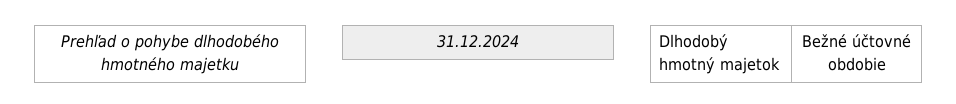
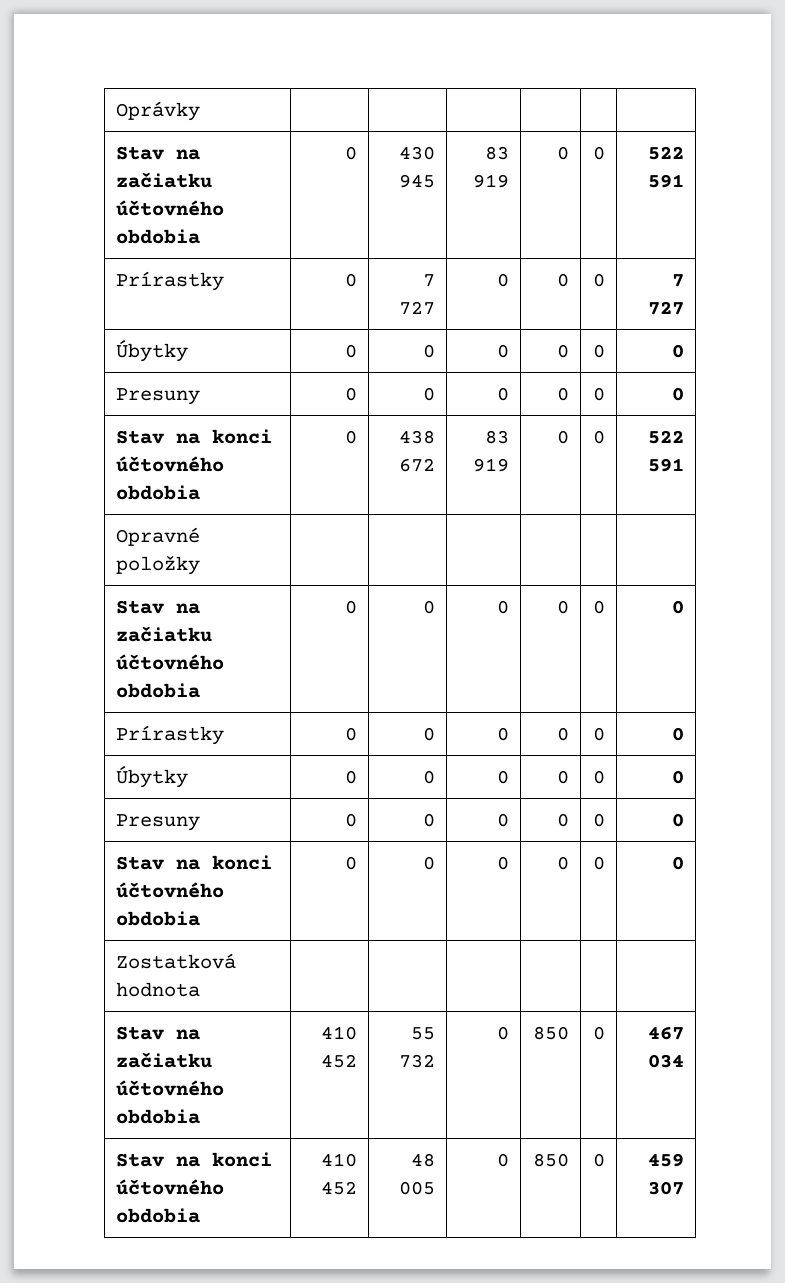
- Prehľad o pohybe dlhodobého hmotného majetku
- 31.12.2024
- Dlhodobý hmotný majetok | Bežné účtovné obdobie
+ Oprávky | | | | | |
+ Stav na začiatku účtovného obdobia | 0 | 430 945 | 83 919 | 0 | 0 | 522 591
+ Prírastky | 0 | 7 727 | 0 | 0 | 0 | 7 727
+ Úbytky | 0 | 0 | 0 | 0 | 0 | 0
+ Presuny | 0 | 0 | 0 | 0 | 0 | 0
+ Stav na konci účtovného obdobia | 0 | 438 672 | 83 919 | 0 | 0 | 522 591
+ Opravné položky | | | | | |
+ Stav na začiatku účtovného obdobia | 0 | 0 | 0 | 0 | 0 | 0
+ Prírastky | 0 | 0 | 0 | 0 | 0 | 0
+ Úbytky | 0 | 0 | 0 | 0 | 0 | 0
+ Presuny | 0 | 0 | 0 | 0 | 0 | 0
+ Stav na konci účtovného obdobia | 0 | 0 | 0 | 0 | 0 | 0
+ Zostatková hodnota | | | | | |
+ Stav na začiatku účtovného obdobia | 410 452 | 55 732 | 0 | 850 | 0 | 467 034
+ Stav na konci účtovného obdobia | 410 452 | 48 005 | 0 | 850 | 0 | 459 307

